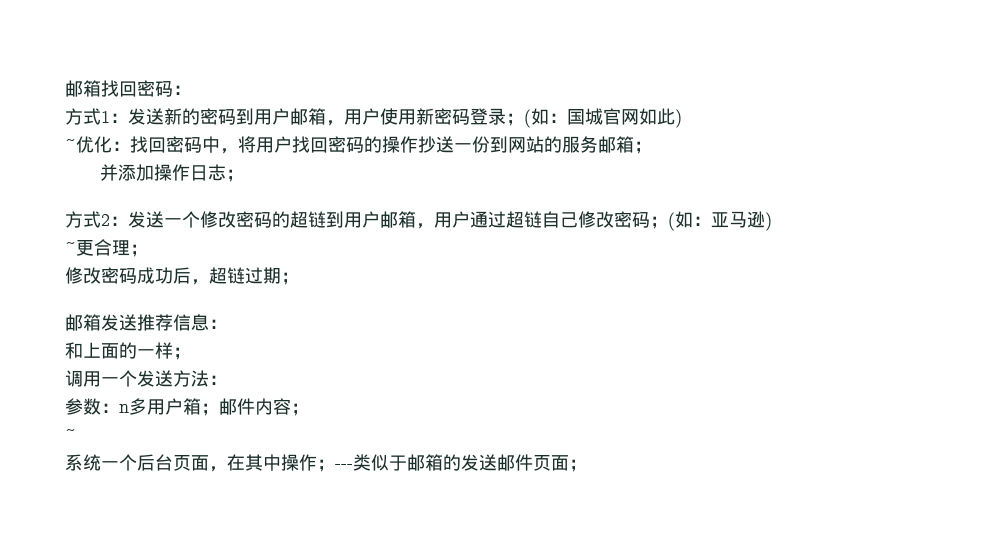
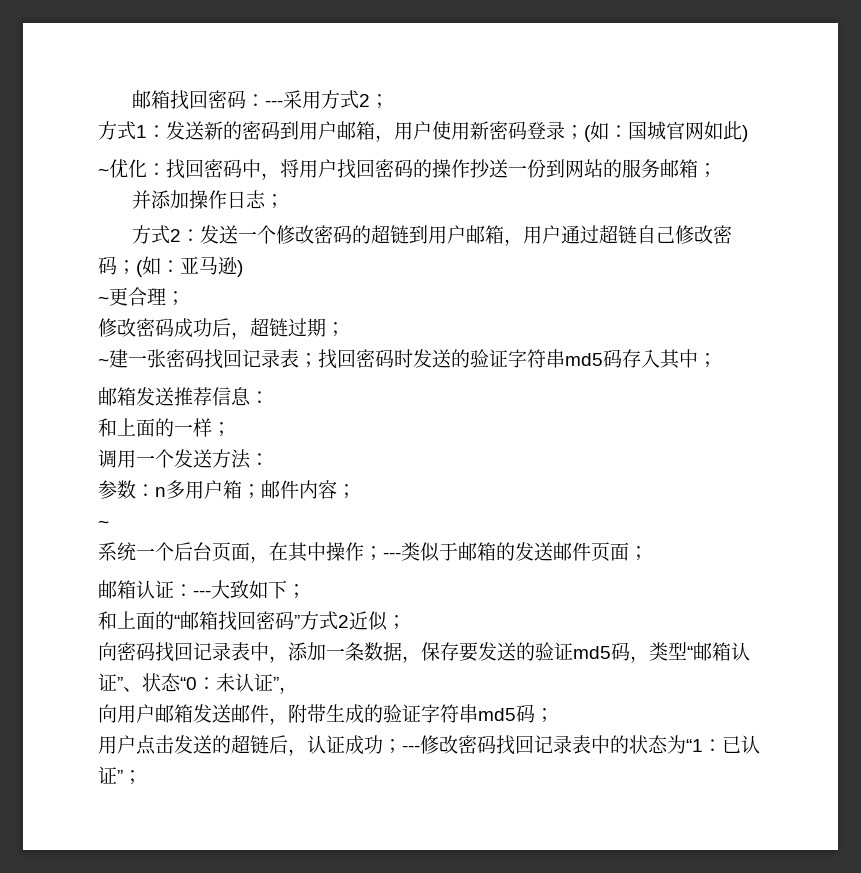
- 邮箱找回密码：
+ 邮箱找回密码：---采用方式2；
+ ~建一张密码找回记录表；找回密码时发送的验证字符串md5码存入其中；
+ 邮箱认证：---大致如下；
+ 和上面的“邮箱找回密码”方式2近似；
+ 向密码找回记录表中，添加一条数据，保存要发送的验证md5码，类型“邮箱认证”、状态“0：未认证”，
+ 向用户邮箱发送邮件，附带生成的验证字符串md5码；
+ 用户点击发送的超链后，认证成功；---修改密码找回记录表中的状态为“1：已认证”；

